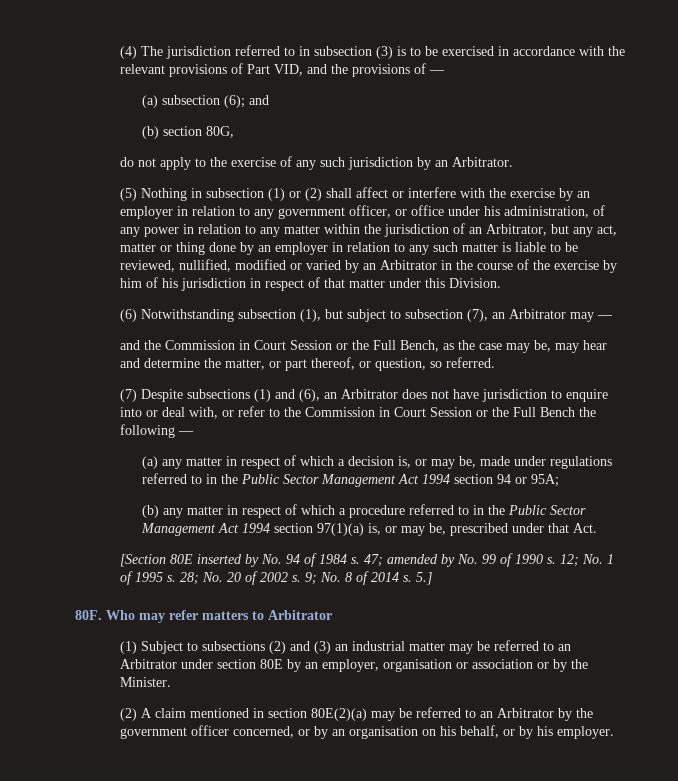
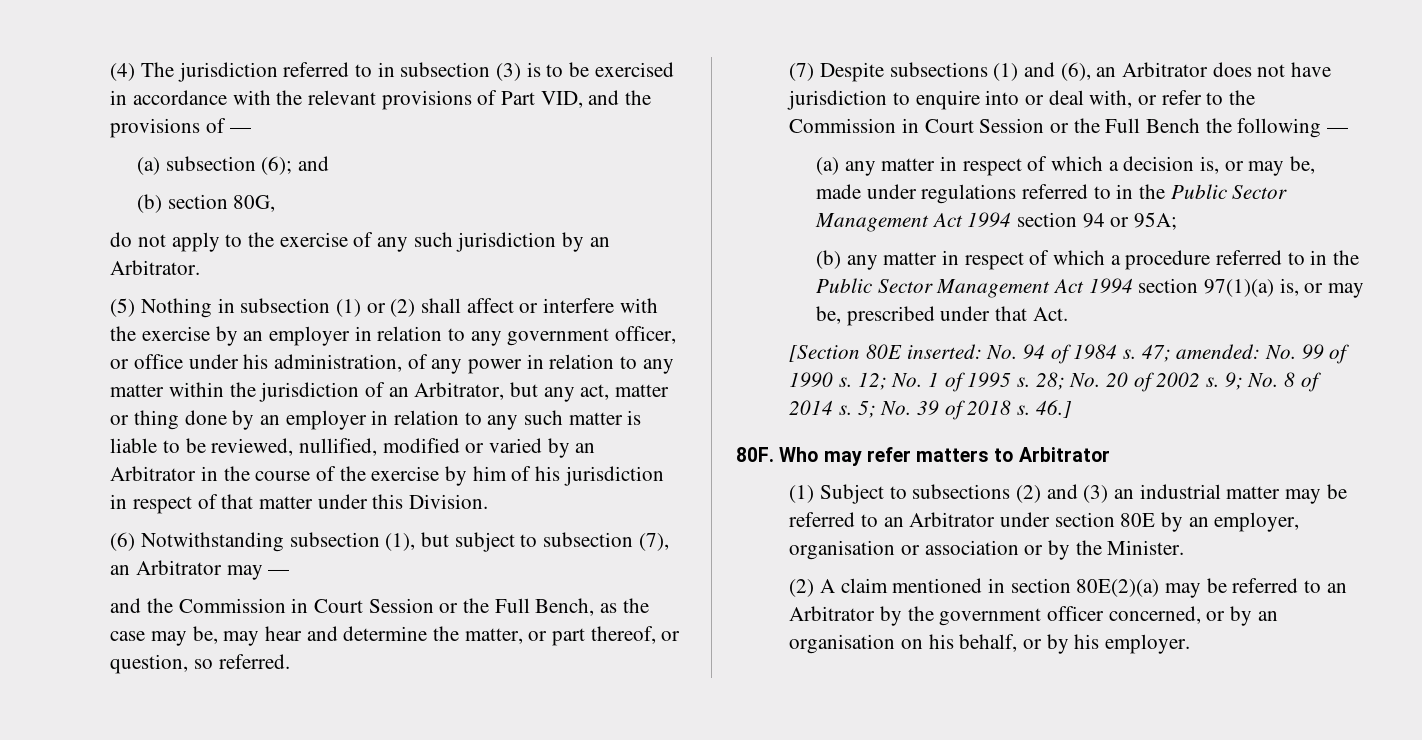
- [Section 80E inserted by No. 94 of 1984 s.
+ [Section 80E inserted: No. 94 of 1984 s.
- 47; amended by No. 99 of 1990 s.
+ 47; amended: No. 99 of 1990 s.
- 5.]
+ 5; No. 39 of 2018 s. 46.]

